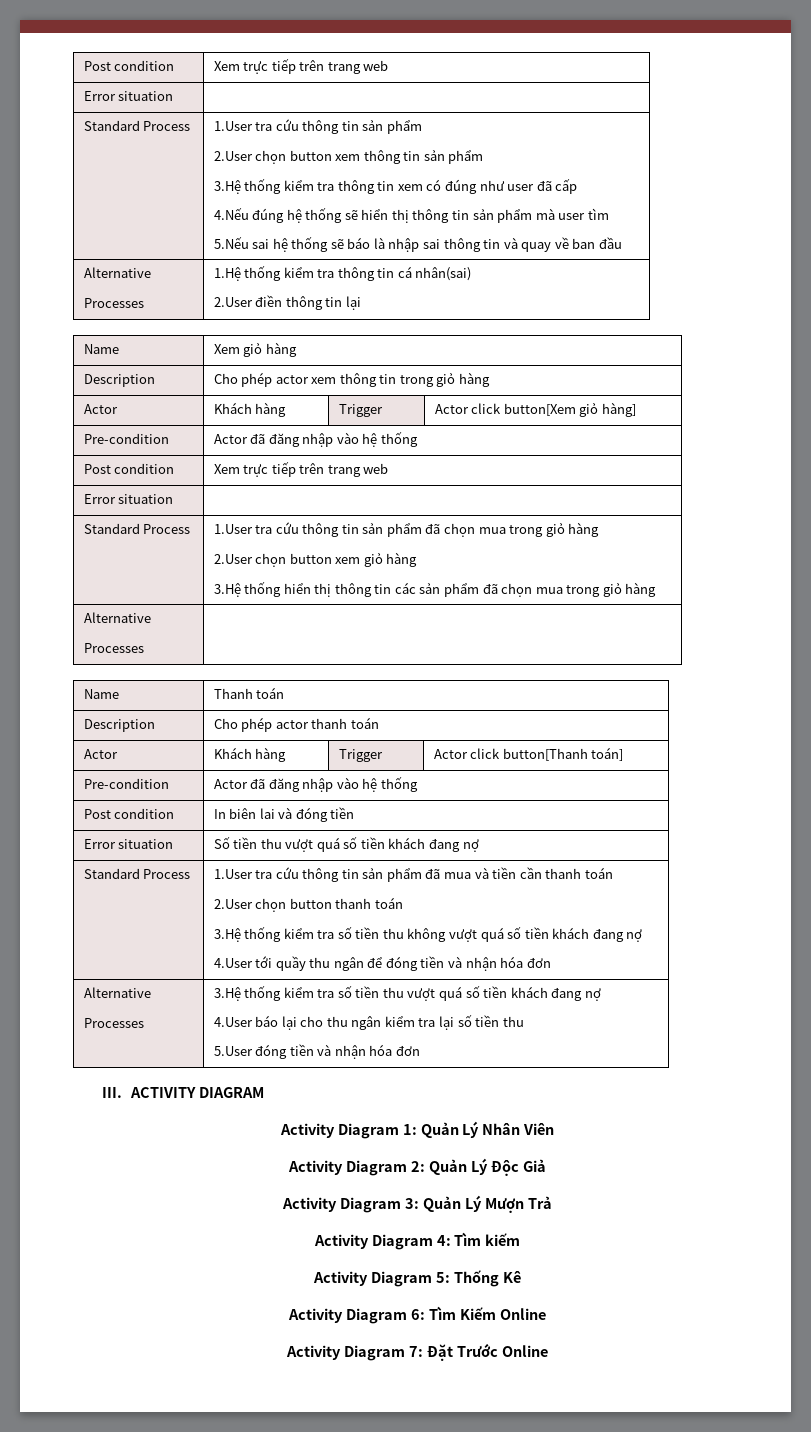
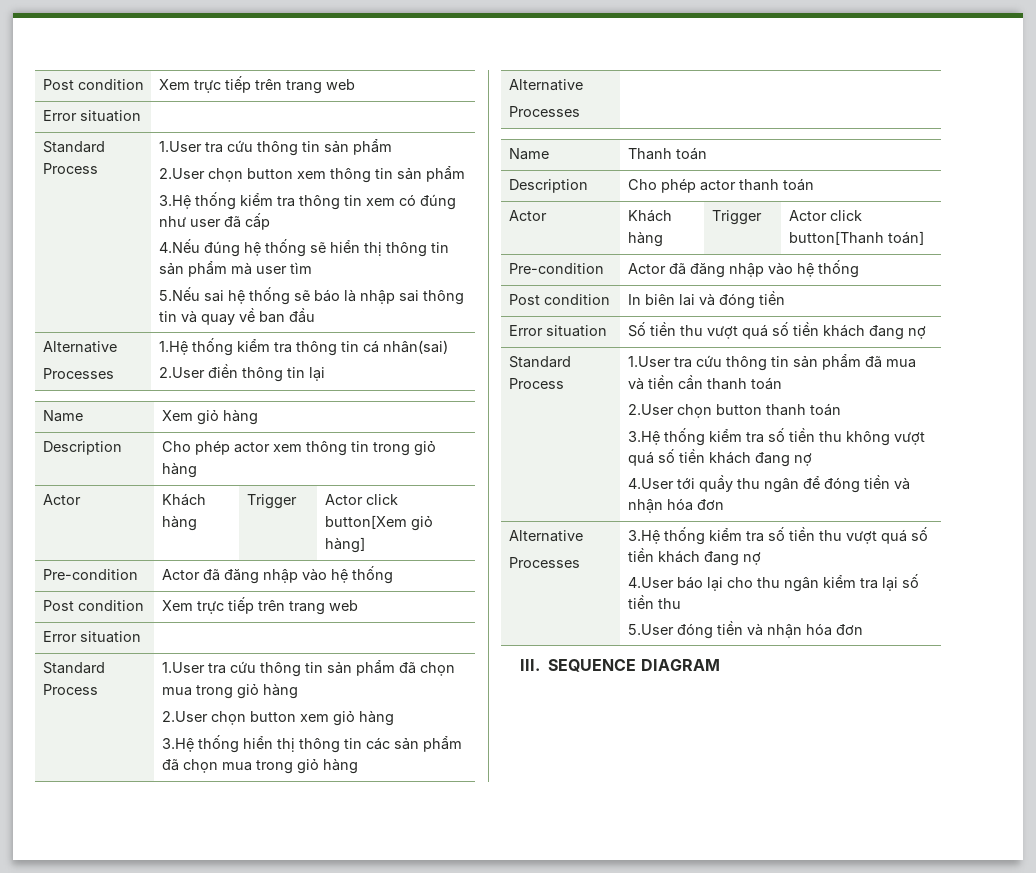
- III. ACTIVITY DIAGRAM
+ III. SEQUENCE DIAGRAM
- Activity Diagram 1: Quản Lý Nhân Viên
- Activity Diagram 2: Quản Lý Độc Giả
- Activity Diagram 3: Quản Lý Mượn Trả
- Activity Diagram 4: Tìm kiếm
- Activity Diagram 5: Thống Kê
- Activity Diagram 6: Tìm Kiếm Online
- Activity Diagram 7: Đặt Trước Online

